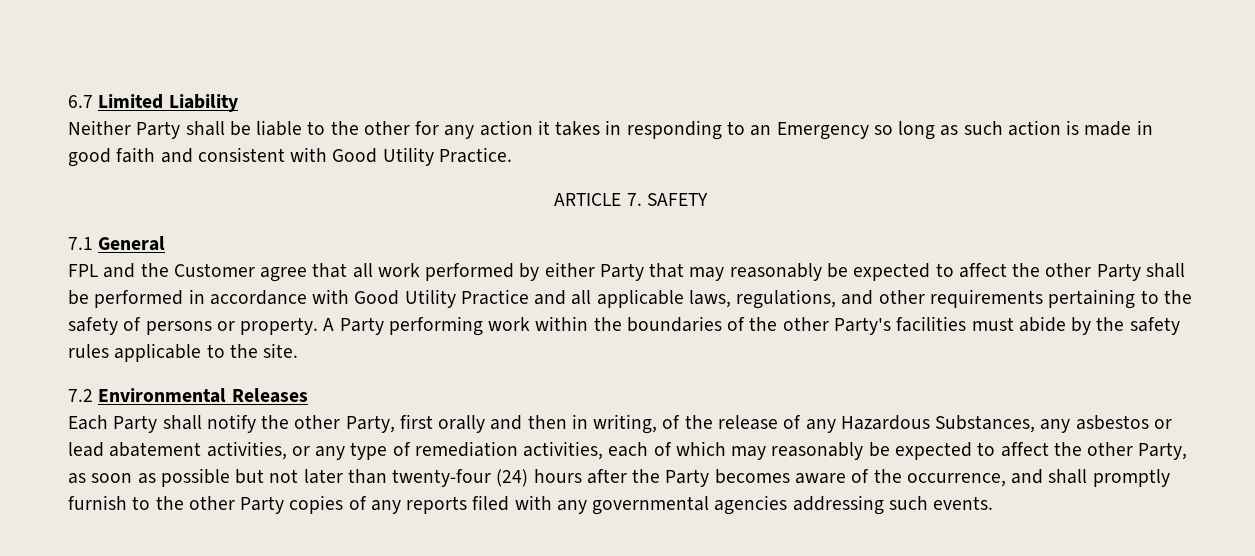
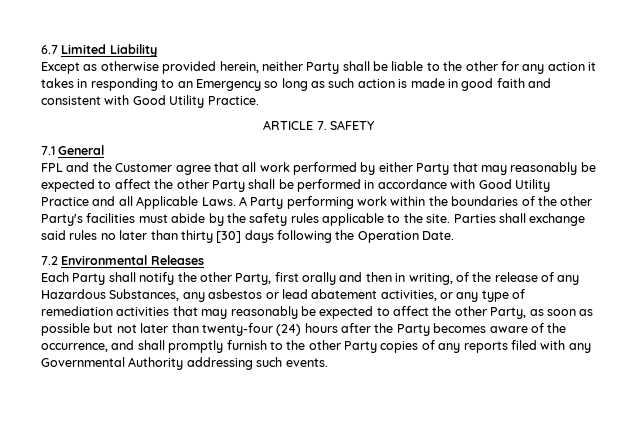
- Neither Party shall be liable to the other for any action it takes in responding to an Emergency so long as such action is made in good faith and consistent with Good Utility Practice.
+ Except as otherwise provided herein, neither Party shall be liable to the other for any action it takes in responding to an Emergency so long as such action is made in good faith and consistent with Good Utility Practice.
- FPL and the Customer agree that all work performed by either Party that may reasonably be expected to affect the other Party shall be performed in accordance with Good Utility Practice and all applicable laws, regulations, and other requirements pertaining to the safety of persons or property.
+ FPL and the Customer agree that all work performed by either Party that may reasonably be expected to affect the other Party shall be performed in accordance with Good Utility Practice and all Applicable Laws.
+ Parties shall exchange said rules no later than thirty [30] days following the Operation Date.
- Each Party shall notify the other Party, first orally and then in writing, of the release of any Hazardous Substances, any asbestos or lead abatement activities, or any type of remediation activities, each of which may reasonably be expected to affect the other Party, as soon as possible but not later than twenty-four (24) hours after the Party becomes aware of the occurrence, and shall promptly furnish to the other Party copies of any reports filed with any governmental agencies addressing such events.
+ Each Party shall notify the other Party, first orally and then in writing, of the release of any Hazardous Substances, any asbestos or lead abatement activities, or any type of remediation activities that may reasonably be expected to affect the other Party, as soon as possible but not later than twenty-four (24) hours after the Party becomes aware of the occurrence, and shall promptly furnish to the other Party copies of any reports filed with any Governmental Authority addressing such events.

